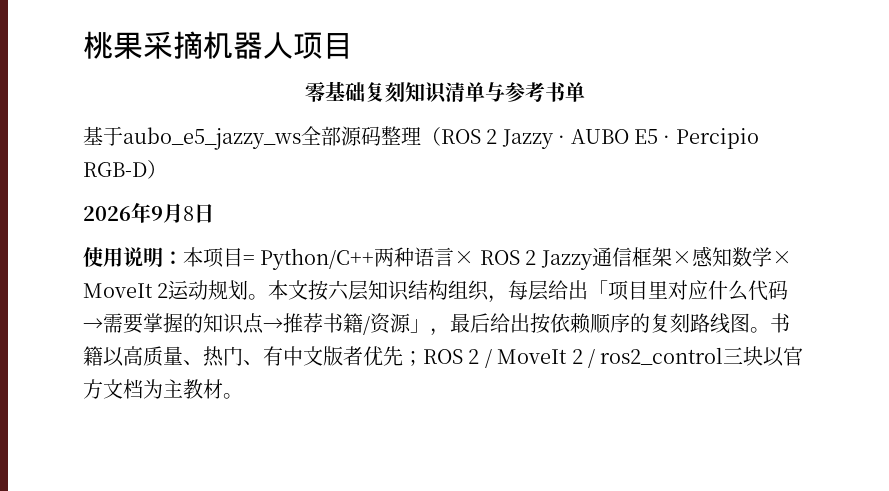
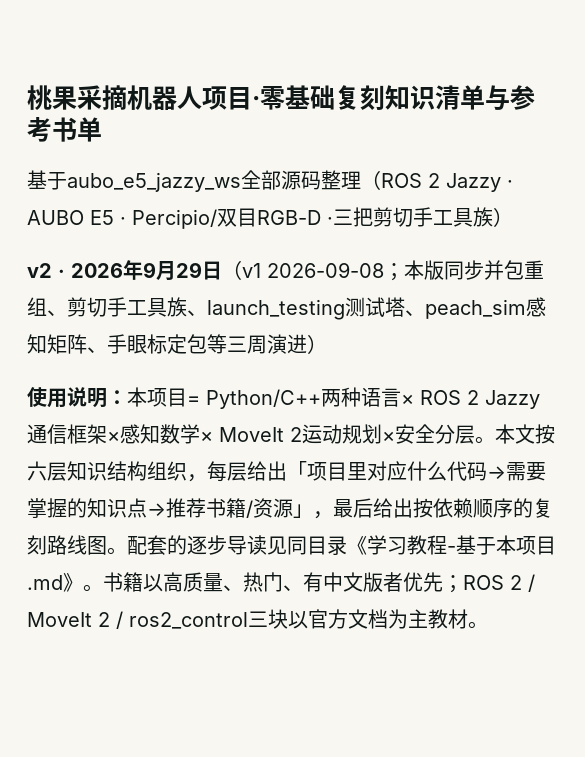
- 桃果采摘机器人项目
- 零基础复刻知识清单与参考书单
+ 桃果采摘机器人项目·零基础复刻知识清单与参考书单
- 基于aubo_e5_jazzy_ws全部源码整理（ROS 2 Jazzy · AUBO E5 · Percipio RGB-D）
- 2026年9月8日
+ 基于aubo_e5_jazzy_ws全部源码整理（ROS 2 Jazzy · AUBO E5 · Percipio/双目RGB-D ·三把剪切手工具族）
+ v2 · 2026年9月29日（v1 2026-09-08；本版同步并包重组、剪切手工具族、launch_testing测试塔、peach_sim感知矩阵、手眼标定包等三周演进）
- 使用说明：本项目= Python/C++两种语言× ROS 2 Jazzy通信框架×感知数学× MoveIt 2运动规划。
+ 使用说明：本项目= Python/C++两种语言× ROS 2 Jazzy通信框架×感知数学× MoveIt 2运动规划×安全分层。
+ 配套的逐步导读见同目录《学习教程-基于本项目.md》。

